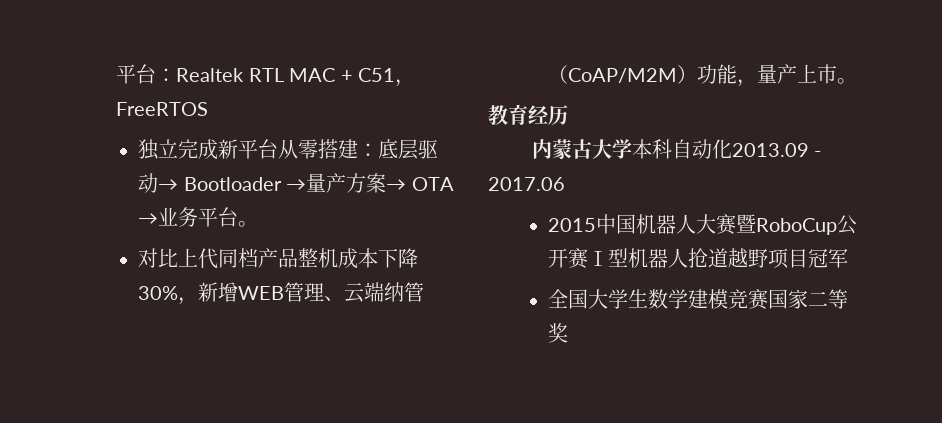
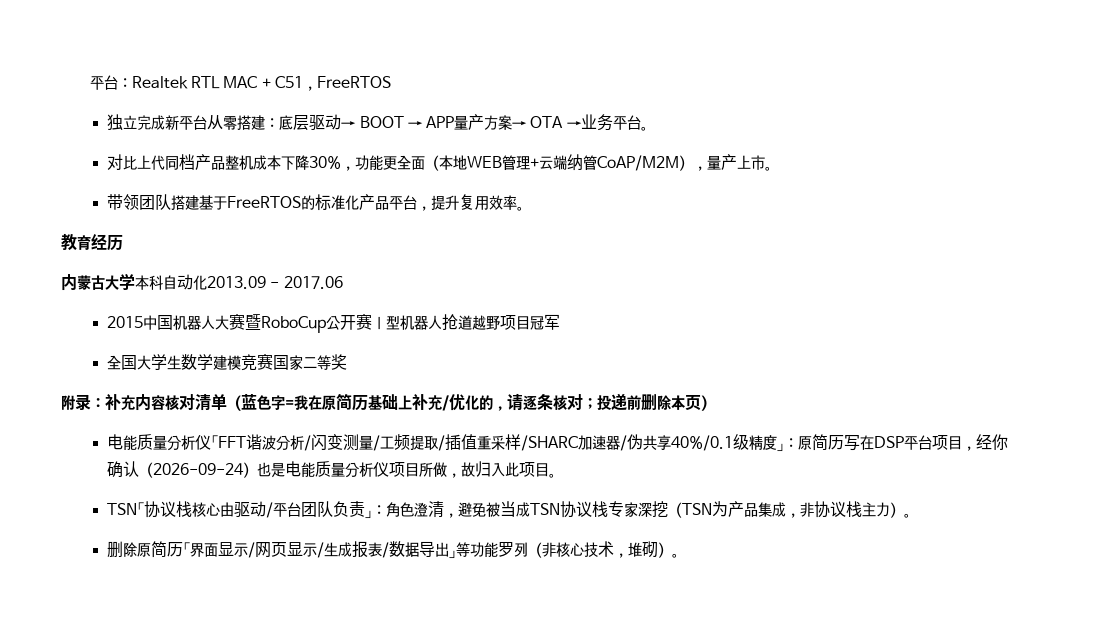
- 独立完成新平台从零搭建：底层驱动→ Bootloader →量产方案→ OTA →业务平台。
+ 独立完成新平台从零搭建：底层驱动→ BOOT → APP量产方案→ OTA →业务平台。
- 对比上代同档产品整机成本下降30%，新增WEB管理、云端纳管（CoAP/M2M）功能，量产上市。
+ 对比上代同档产品整机成本下降30%，功能更全面（本地WEB管理+云端纳管CoAP/M2M），量产上市。
+ 带领团队搭建基于FreeRTOS的标准化产品平台，提升复用效率。
+ 附录：补充内容核对清单（蓝色字=我在原简历基础上补充/优化的，请逐条核对；投递前删除本页）
+ 电能质量分析仪「FFT谐波分析/闪变测量/工频提取/插值重采样/SHARC加速器/伪共享40%/0.1级精度」：原简历写在DSP平台项目，经你确认（2026-09-24）也是电能质量分析仪项目所做，故归入此项目。
+ TSN「协议栈核心由驱动/平台团队负责」：角色澄清，避免被当成TSN协议栈专家深挖（TSN为产品集成，非协议栈主力）。
+ 删除原简历「界面显示/网页显示/生成报表/数据导出」等功能罗列（非核心技术，堆砌）。

